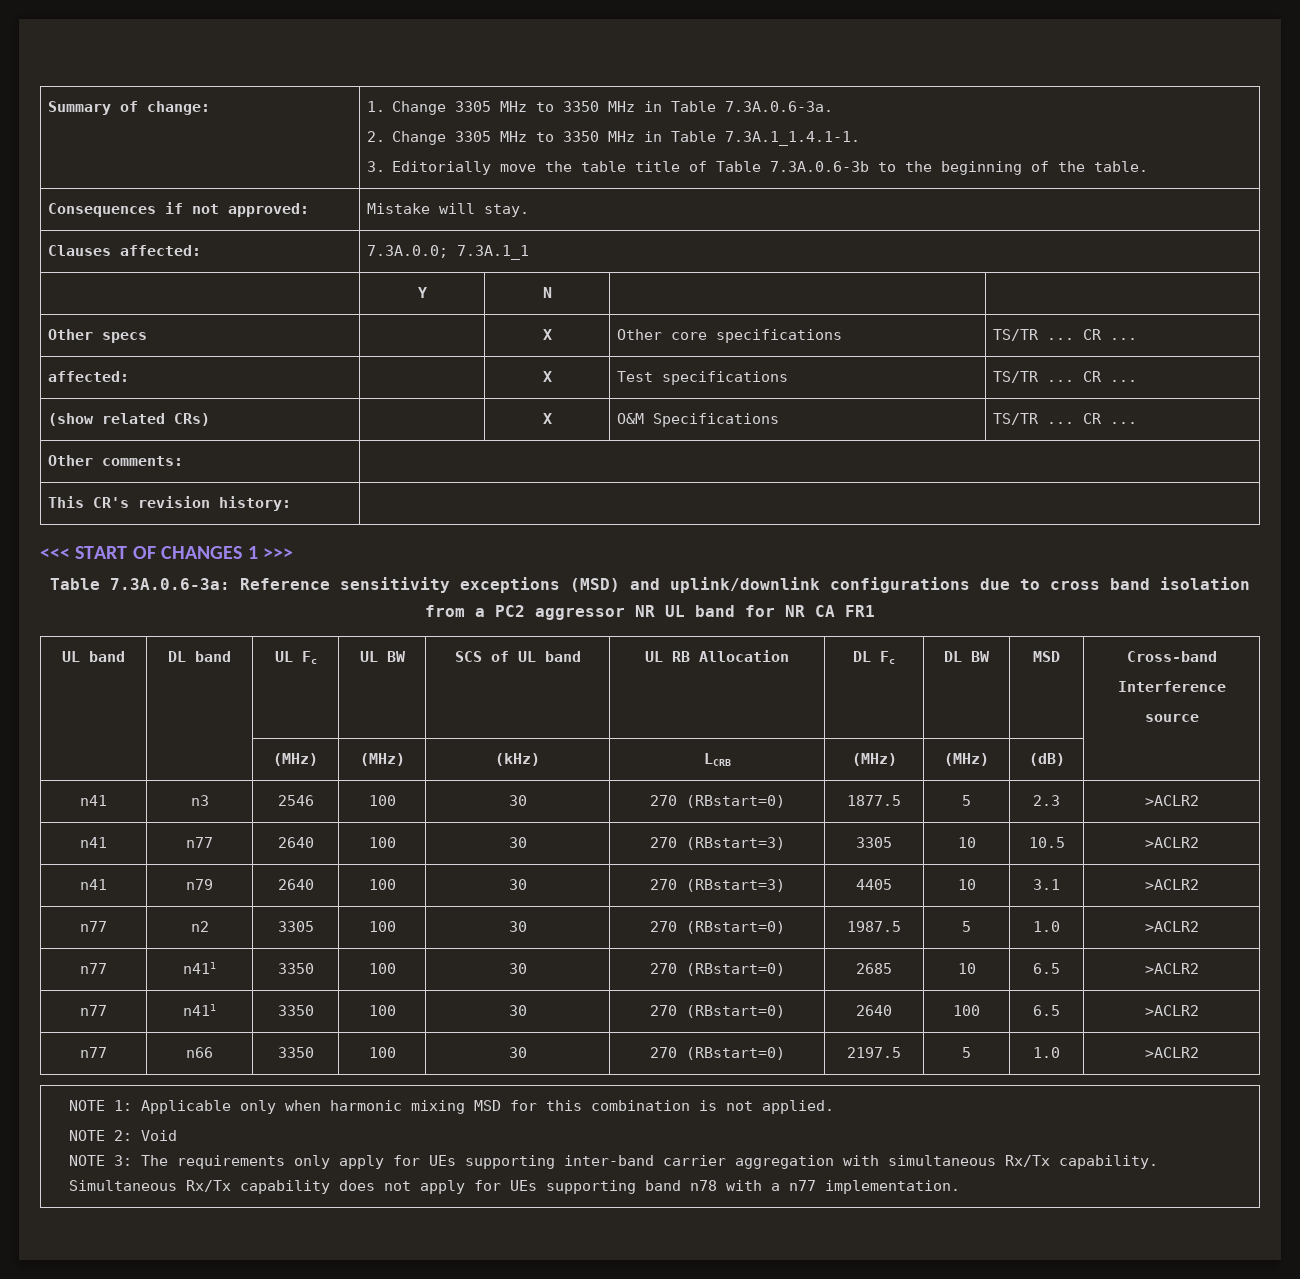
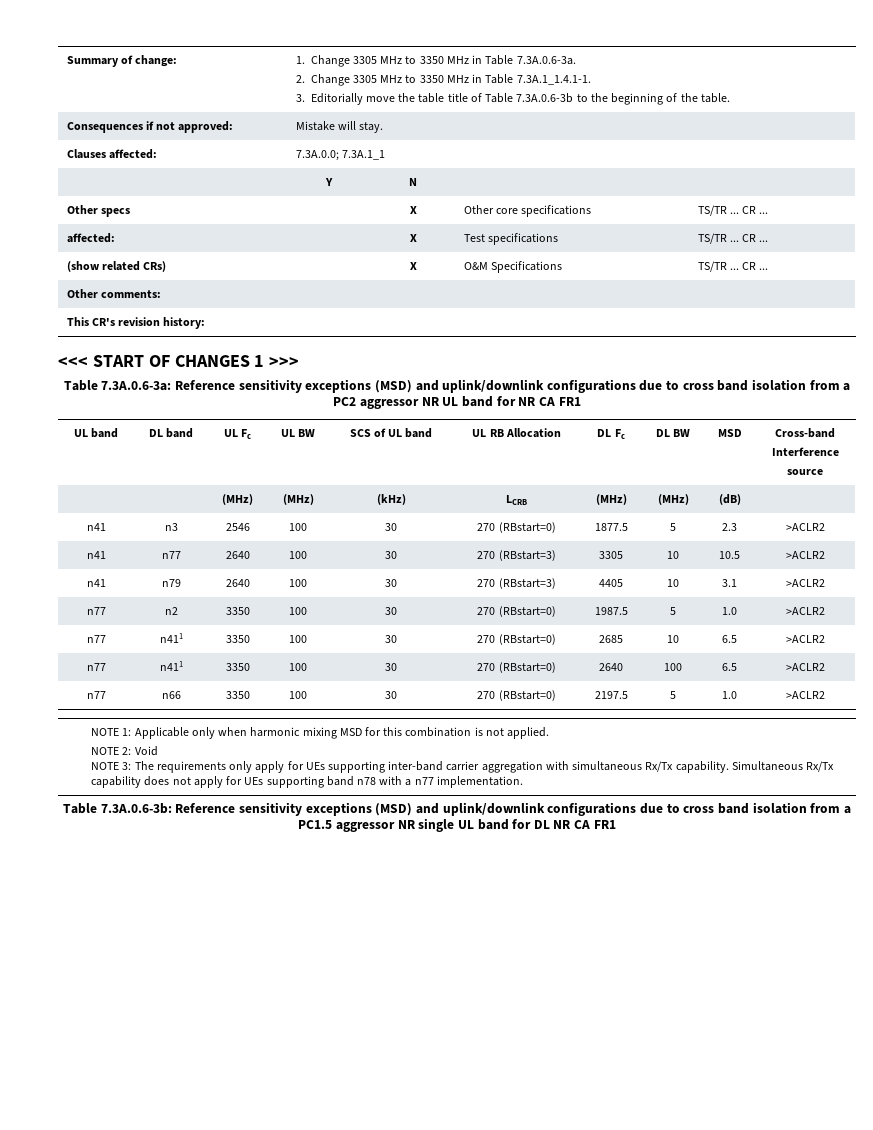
- n77 | n2 | 3305 | 100 | 30 | 270 (RBstart=0) | 1987.5 | 5 | 1.0 | >ACLR2
+ n77 | n2 | 3350 | 100 | 30 | 270 (RBstart=0) | 1987.5 | 5 | 1.0 | >ACLR2
+ Table 7.3A.0.6-3b: Reference sensitivity exceptions (MSD) and uplink/downlink configurations due to cross band isolation from a PC1.5 aggressor NR single UL band for DL NR CA FR1

